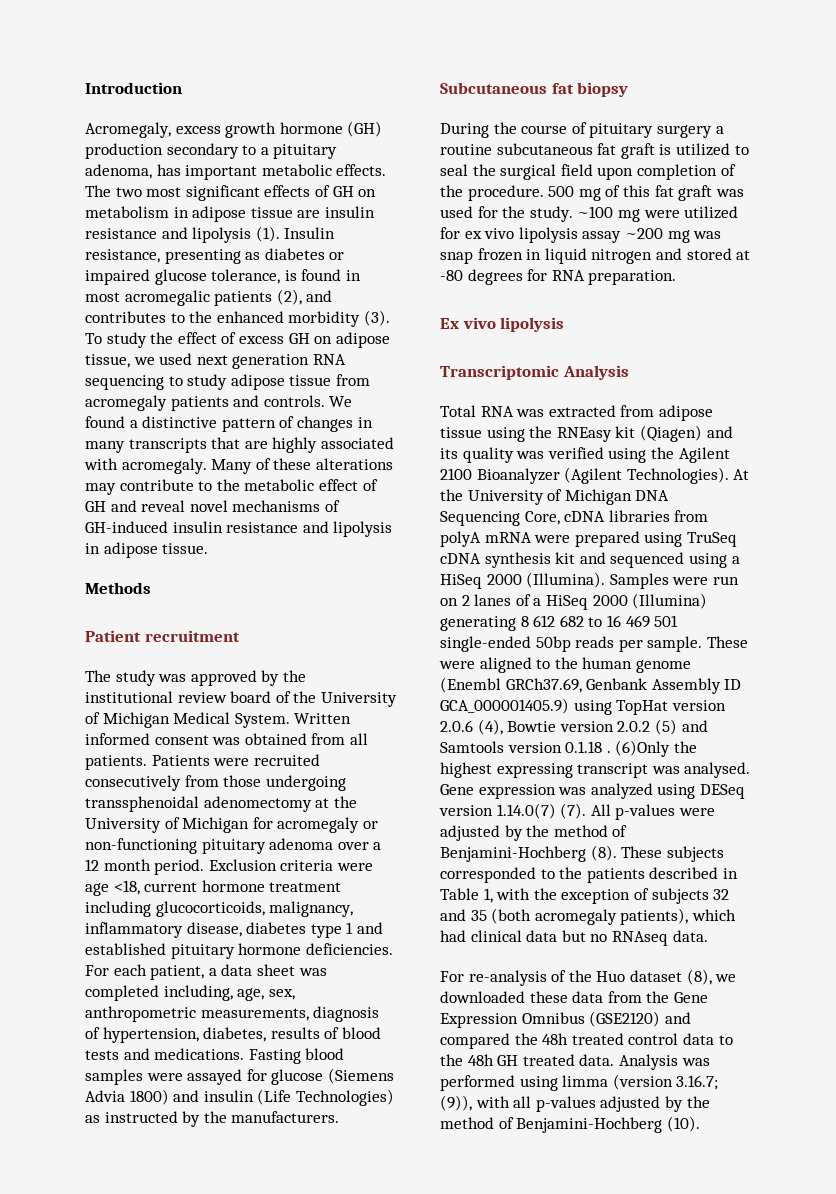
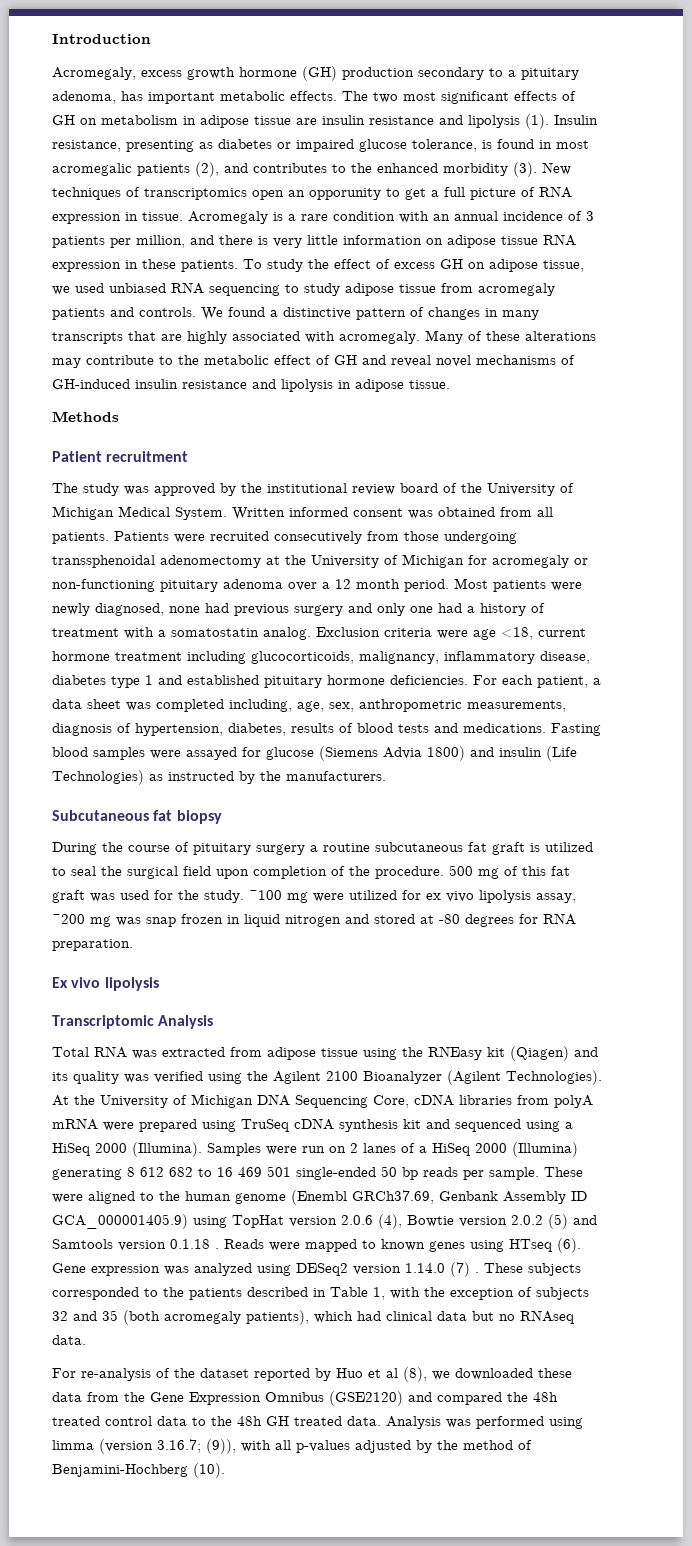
+ New techniques of transcriptomics open an opporunity to get a full picture of RNA expression in tissue. Acromegaly is a rare condition with an annual incidence of 3 patients per million, and there is very little information on adipose tissue RNA expression in these patients.
- To study the effect of excess GH on adipose tissue, we used next generation RNA sequencing to study adipose tissue from acromegaly patients and controls.
+ To study the effect of excess GH on adipose tissue, we used unbiased RNA sequencing to study adipose tissue from acromegaly patients and controls.
+ Most patients were newly diagnosed, none had previous surgery and only one had a history of treatment with a somatostatin analog.
- ~100 mg were utilized for ex vivo lipolysis assay ~200 mg was snap frozen in liquid nitrogen and stored at -80 degrees for RNA preparation.
+ ~100 mg were utilized for ex vivo lipolysis assay, ~200 mg was snap frozen in liquid nitrogen and stored at -80 degrees for RNA preparation.
- Samples were run on 2 lanes of a HiSeq 2000 (Illumina) generating 8 612 682 to 16 469 501 single-ended 50bp reads per sample.
+ Samples were run on 2 lanes of a HiSeq 2000 (Illumina) generating 8 612 682 to 16 469 501 single-ended 50 bp reads per sample.
- (6)Only the highest expressing transcript was analysed.
+ Reads were mapped to known genes using HTseq (6).
- Gene expression was analyzed using DESeq version 1.14.0(7) (7). All p-values were adjusted by the method of Benjamini-Hochberg (8).
+ Gene expression was analyzed using DESeq2 version 1.14.0 (7) .
- For re-analysis of the Huo dataset (8), we downloaded these data from the Gene Expression Omnibus (GSE2120) and compared the 48h treated control data to the 48h GH treated data.
+ For re-analysis of the dataset reported by Huo et al (8), we downloaded these data from the Gene Expression Omnibus (GSE2120) and compared the 48h treated control data to the 48h GH treated data.

